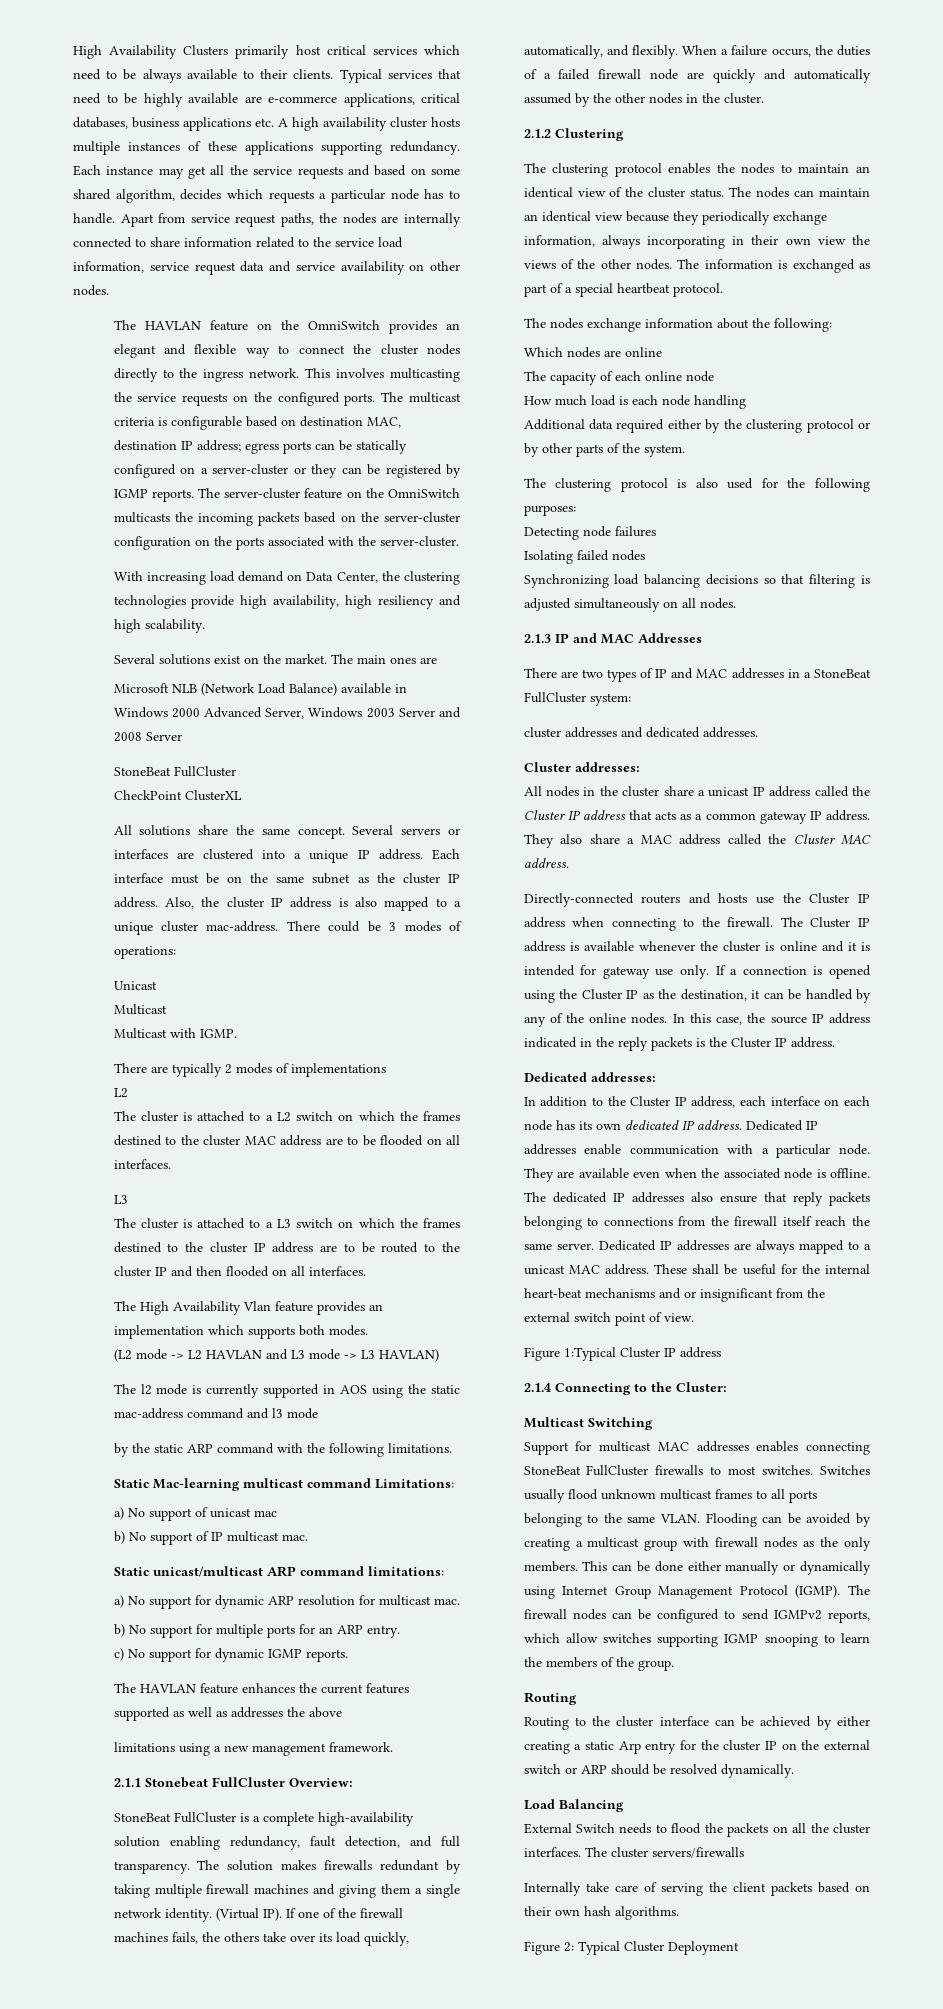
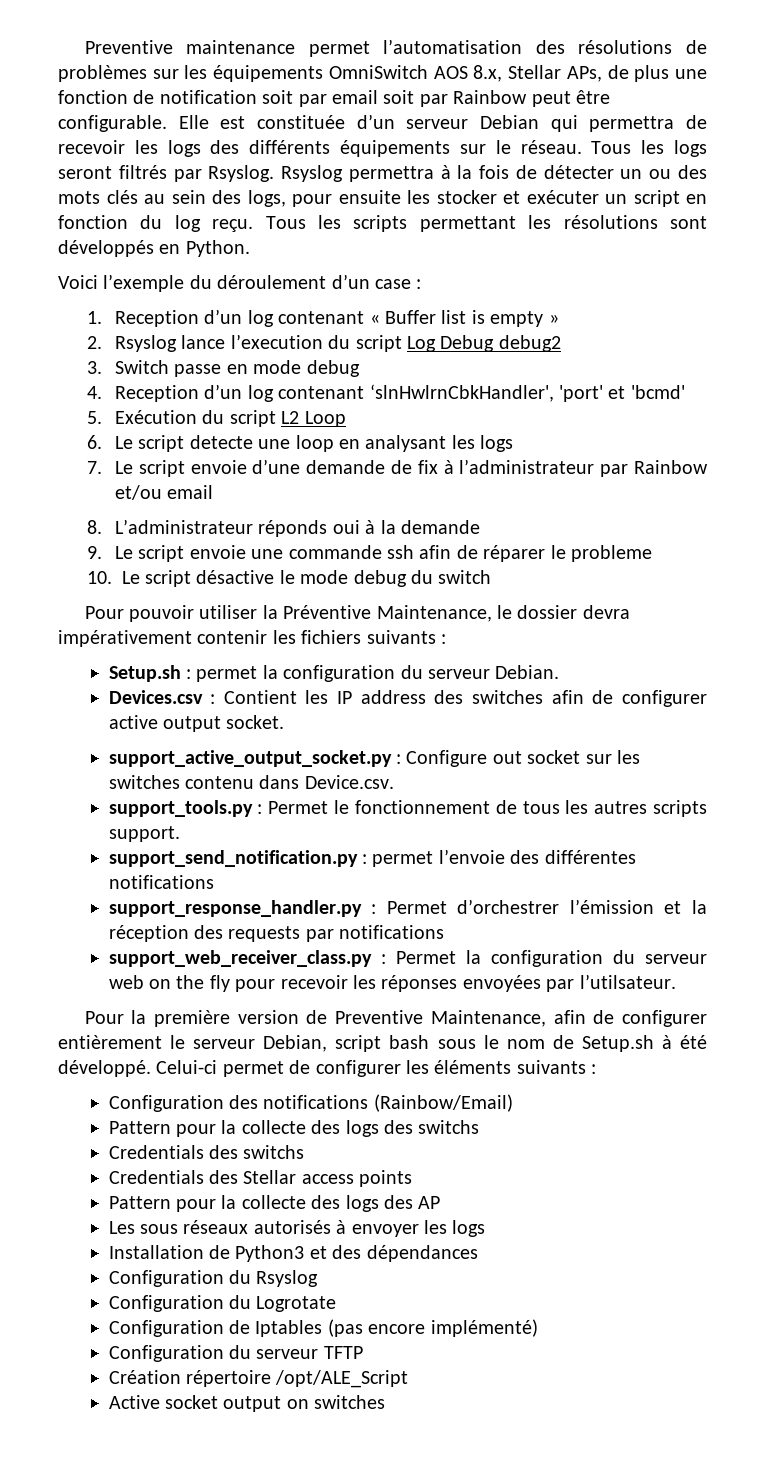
- High Availability Clusters primarily host critical services which need to be always available to their clients. Typical services that need to be highly available are e-commerce applications, critical databases, business applications etc. A high availability cluster hosts multiple instances of these applications supporting redundancy. Each instance may get all the service requests and based on some shared algorithm, decides which requests a particular node has to handle. Apart from service request paths, the nodes are internally connected to share information related to the service load information, service request data and service availability on other nodes.
- The HAVLAN feature on the OmniSwitch provides an elegant and flexible way to connect the cluster nodes directly to the ingress network. This involves multicasting the service requests on the configured ports. The multicast criteria is configurable based on destination MAC, destination IP address; egress ports can be statically configured on a server-cluster or they can be registered by IGMP reports. The server-cluster feature on the OmniSwitch multicasts the incoming packets based on the server-cluster configuration on the ports associated with the server-cluster.
- With increasing load demand on Data Center, the clustering technologies provide high availability, high resiliency and high scalability.
- Several solutions exist on the market. The main ones are
- Microsoft NLB (Network Load Balance) available in Windows 2000 Advanced Server, Windows 2003 Server and 2008 Server
- StoneBeat FullCluster
- CheckPoint ClusterXL
- All solutions share the same concept. Several servers or interfaces are clustered into a unique IP address. Each interface must be on the same subnet as the cluster IP address. Also, the cluster IP address is also mapped to a unique cluster mac-address. There could be 3 modes of operations:
- Unicast
- Multicast
- Multicast with IGMP.
- There are typically 2 modes of implementations
- L2
- The cluster is attached to a L2 switch on which the frames destined to the cluster MAC address are to be flooded on all interfaces.
- L3
- The cluster is attached to a L3 switch on which the frames destined to the cluster IP address are to be routed to the cluster IP and then flooded on all interfaces.
- The High Availability Vlan feature provides an implementation which supports both modes.
- (L2 mode -> L2 HAVLAN and L3 mode -> L3 HAVLAN)
- The l2 mode is currently supported in AOS using the static mac-address command and l3 mode
- by the static ARP command with the following limitations.
- Static Mac-learning multicast command Limitations:
- a) No support of unicast mac
- b) No support of IP multicast mac.
- Static unicast/multicast ARP command limitations:
- a) No support for dynamic ARP resolution for multicast mac.
- b) No support for multiple ports for an ARP entry.
- c) No support for dynamic IGMP reports.
- The HAVLAN feature enhances the current features supported as well as addresses the above
- limitations using a new management framework.
- 2.1.1 Stonebeat FullCluster Overview:
- StoneBeat FullCluster is a complete high-availability solution enabling redundancy, fault detection, and full transparency. The solution makes firewalls redundant by taking multiple firewall machines and giving them a single network identity. (Virtual IP). If one of the firewall machines fails, the others take over its load quickly, automatically, and flexibly. When a failure occurs, the duties of a failed firewall node are quickly and automatically assumed by the other nodes in the cluster.
- 2.1.2 Clustering
- The clustering protocol enables the nodes to maintain an identical view of the cluster status. The nodes can maintain an identical view because they periodically exchange information, always incorporating in their own view the views of the other nodes. The information is exchanged as part of a special heartbeat protocol.
- The nodes exchange information about the following:
- Which nodes are online
- The capacity of each online node
- How much load is each node handling
- Additional data required either by the clustering protocol or by other parts of the system.
- The clustering protocol is also used for the following purposes:
- Detecting node failures
- Isolating failed nodes
- Synchronizing load balancing decisions so that filtering is adjusted simultaneously on all nodes.
- 2.1.3 IP and MAC Addresses
- There are two types of IP and MAC addresses in a StoneBeat FullCluster system:
- cluster addresses and dedicated addresses.
- Cluster addresses:
- All nodes in the cluster share a unicast IP address called the Cluster IP address that acts as a common gateway IP address. They also share a MAC address called the Cluster MAC address.
- Directly-connected routers and hosts use the Cluster IP address when connecting to the firewall. The Cluster IP address is available whenever the cluster is online and it is intended for gateway use only. If a connection is opened using the Cluster IP as the destination, it can be handled by any of the online nodes. In this case, the source IP address indicated in the reply packets is the Cluster IP address.
- Dedicated addresses:
- In addition to the Cluster IP address, each interface on each node has its own dedicated IP address. Dedicated IP addresses enable communication with a particular node. They are available even when the associated node is offline. The dedicated IP addresses also ensure that reply packets belonging to connections from the firewall itself reach the same server. Dedicated IP addresses are always mapped to a unicast MAC address. These shall be useful for the internal heart-beat mechanisms and or insignificant from the external switch point of view.
- Figure 1:Typical Cluster IP address
- 2.1.4 Connecting to the Cluster:
- Multicast Switching
- Support for multicast MAC addresses enables connecting StoneBeat FullCluster firewalls to most switches. Switches usually flood unknown multicast frames to all ports belonging to the same VLAN. Flooding can be avoided by creating a multicast group with firewall nodes as the only members. This can be done either manually or dynamically using Internet Group Management Protocol (IGMP). The firewall nodes can be configured to send IGMPv2 reports, which allow switches supporting IGMP snooping to learn the members of the group.
- Routing
- Routing to the cluster interface can be achieved by either creating a static Arp entry for the cluster IP on the external switch or ARP should be resolved dynamically.
- Load Balancing
- External Switch needs to flood the packets on all the cluster interfaces. The cluster servers/firewalls
- Internally take care of serving the client packets based on their own hash algorithms.
- Figure 2: Typical Cluster Deployment
+ Preventive maintenance permet l’automatisation des résolutions de problèmes sur les équipements OmniSwitch AOS 8.x, Stellar APs, de plus une fonction de notification soit par email soit par Rainbow peut être configurable. Elle est constituée d’un serveur Debian qui permettra de recevoir les logs des différents équipements sur le réseau. Tous les logs seront filtrés par Rsyslog. Rsyslog permettra à la fois de détecter un ou des mots clés au sein des logs, pour ensuite les stocker et exécuter un script en fonction du log reçu. Tous les scripts permettant les résolutions sont développés en Python.
+ Voici l’exemple du déroulement d’un case :
+ 1. Reception d’un log contenant « Buffer list is empty »
+ 2. Rsyslog lance l’execution du script Log Debug debug2
+ 3. Switch passe en mode debug
+ 4. Reception d’un log contenant ‘slnHwlrnCbkHandler', 'port' et 'bcmd'
+ 5. Exécution du script L2 Loop
+ 6. Le script detecte une loop en analysant les logs
+ 7. Le script envoie d’une demande de fix à l’administrateur par Rainbow et/ou email
+ 8. L’administrateur réponds oui à la demande
+ 9. Le script envoie une commande ssh afin de réparer le probleme
+ 10. Le script désactive le mode debug du switch
+ Pour pouvoir utiliser la Préventive Maintenance, le dossier devra impérativement contenir les fichiers suivants :
+ Setup.sh : permet la configuration du serveur Debian.
+ Devices.csv : Contient les IP address des switches afin de configurer active output socket.
+ support_active_output_socket.py : Configure out socket sur les switches contenu dans Device.csv.
+ support_tools.py : Permet le fonctionnement de tous les autres scripts support.
+ support_send_notification.py : permet l’envoie des différentes notifications
+ support_response_handler.py : Permet d’orchestrer l’émission et la réception des requests par notifications
+ support_web_receiver_class.py : Permet la configuration du serveur web on the fly pour recevoir les réponses envoyées par l’utilsateur.
+ Pour la première version de Preventive Maintenance, afin de configurer entièrement le serveur Debian, script bash sous le nom de Setup.sh à été développé. Celui-ci permet de configurer les éléments suivants :
+ Configuration des notifications (Rainbow/Email)
+ Pattern pour la collecte des logs des switchs
+ Credentials des switchs
+ Credentials des Stellar access points
+ Pattern pour la collecte des logs des AP
+ Les sous réseaux autorisés à envoyer les logs
+ Installation de Python3 et des dépendances
+ Configuration du Rsyslog
+ Configuration du Logrotate
+ Configuration de Iptables (pas encore implémenté)
+ Configuration du serveur TFTP
+ Création répertoire /opt/ALE_Script
+ Active socket output on switches

